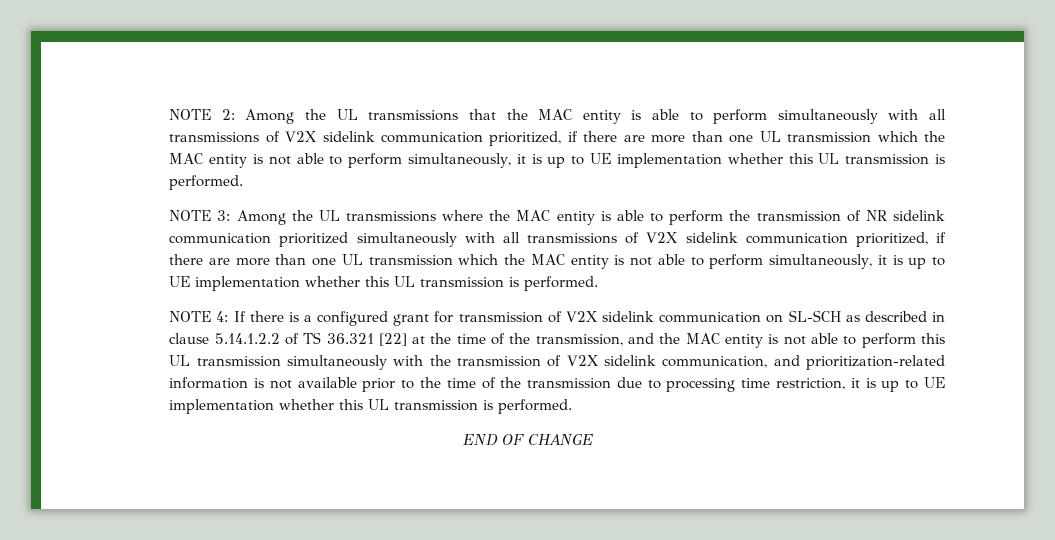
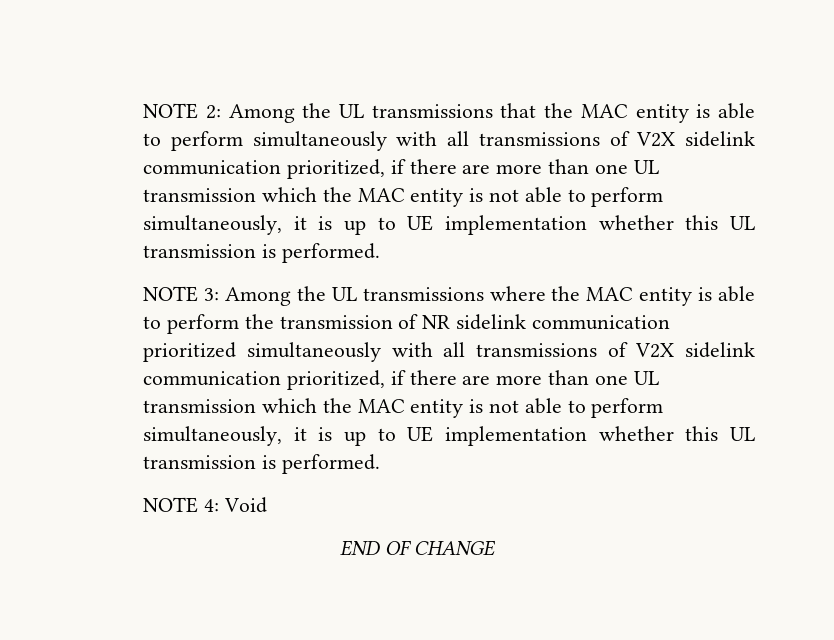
- NOTE 4: If there is a configured grant for transmission of V2X sidelink communication on SL-SCH as described in clause 5.14.1.2.2 of TS 36.321 [22] at the time of the transmission, and the MAC entity is not able to perform this UL transmission simultaneously with the transmission of V2X sidelink communication, and prioritization-related information is not available prior to the time of the transmission due to processing time restriction, it is up to UE implementation whether this UL transmission is performed.
+ NOTE 4: Void

